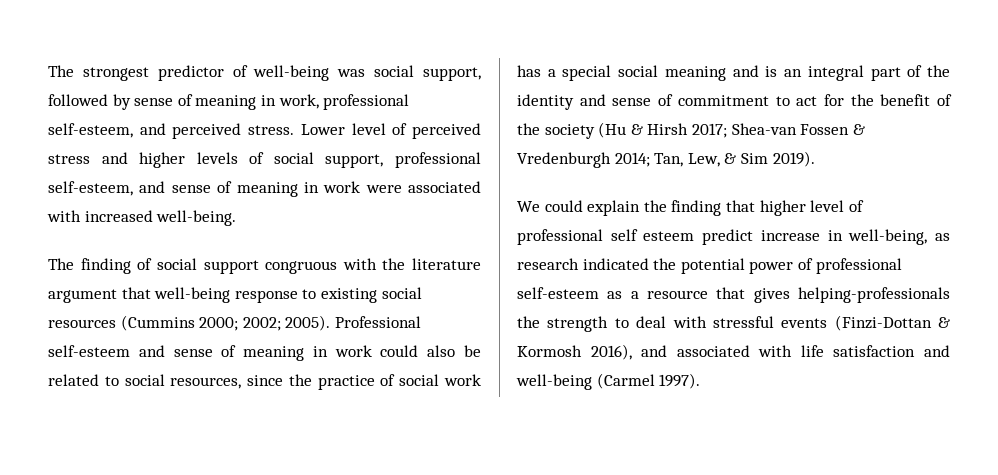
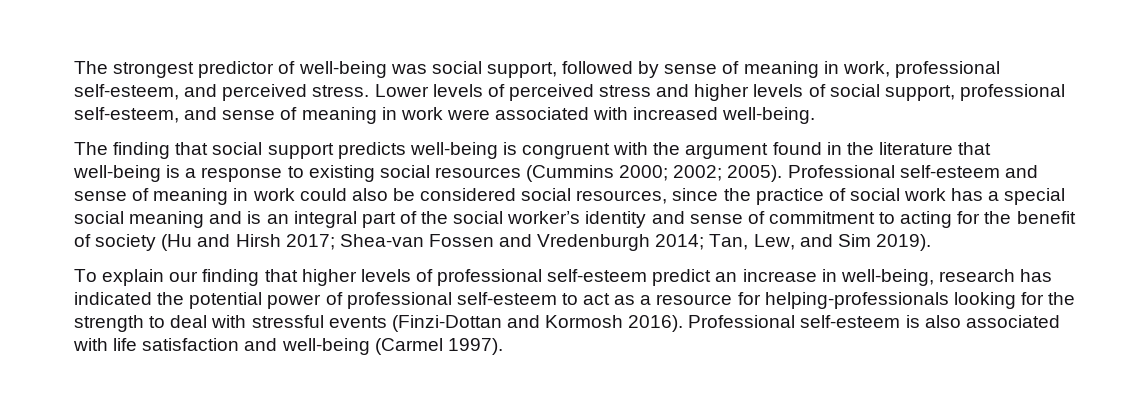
- Lower level of perceived stress and higher levels of social support, professional self-esteem, and sense of meaning in work were associated with increased well-being.
+ Lower levels of perceived stress and higher levels of social support, professional self-esteem, and sense of meaning in work were associated with increased well-being.
- The finding of social support congruous with the literature argument that well-being response to existing social resources (Cummins 2000; 2002; 2005).
+ The finding that social support predicts well-being is congruent with the argument found in the literature that well-being is a response to existing social resources (Cummins 2000; 2002; 2005).
- Professional self-esteem and sense of meaning in work could also be related to social resources, since the practice of social work has a special social meaning and is an integral part of the identity and sense of commitment to act for the benefit of the society (Hu & Hirsh 2017; Shea-van Fossen & Vredenburgh 2014; Tan, Lew, & Sim 2019).
+ Professional self-esteem and sense of meaning in work could also be considered social resources, since the practice of social work has a special social meaning and is an integral part of the social worker’s identity and sense of commitment to acting for the benefit of society (Hu and Hirsh 2017; Shea-van Fossen and Vredenburgh 2014; Tan, Lew, and Sim 2019).
- We could explain the finding that higher level of professional self esteem predict increase in well-being, as research indicated the potential power of professional self-esteem as a resource that gives helping-professionals the strength to deal with stressful events (Finzi-Dottan & Kormosh 2016), and associated with life satisfaction and well-being (Carmel 1997).
+ To explain our finding that higher levels of professional self-esteem predict an increase in well-being, research has indicated the potential power of professional self-esteem to act as a resource for helping-professionals looking for the strength to deal with stressful events (Finzi-Dottan and Kormosh 2016). Professional self-esteem is also associated with life satisfaction and well-being (Carmel 1997).

